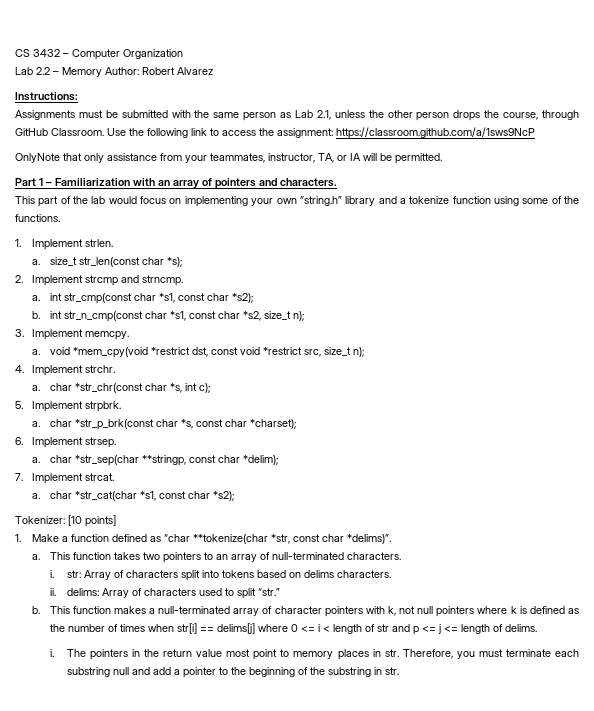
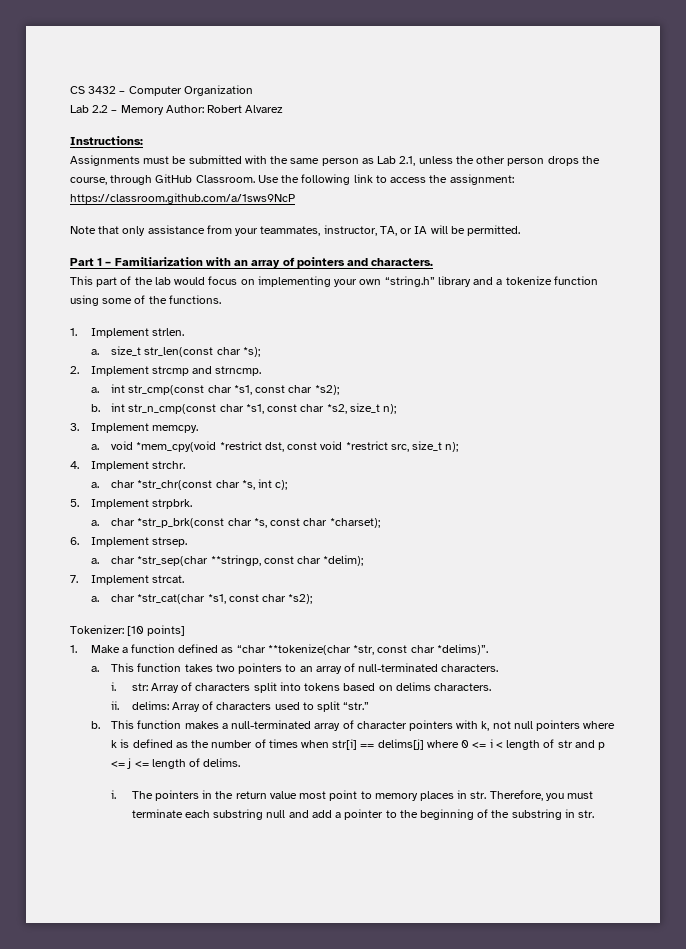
- OnlyNote that only assistance from your teammates, instructor, TA, or IA will be permitted.
+ Note that only assistance from your teammates, instructor, TA, or IA will be permitted.

